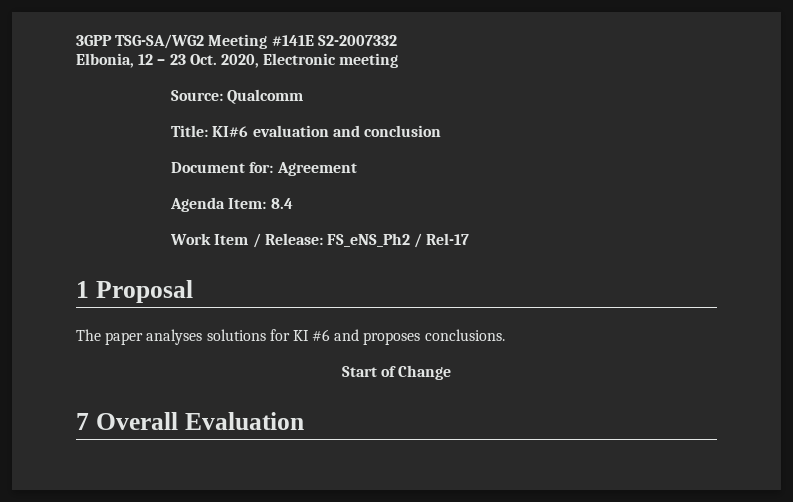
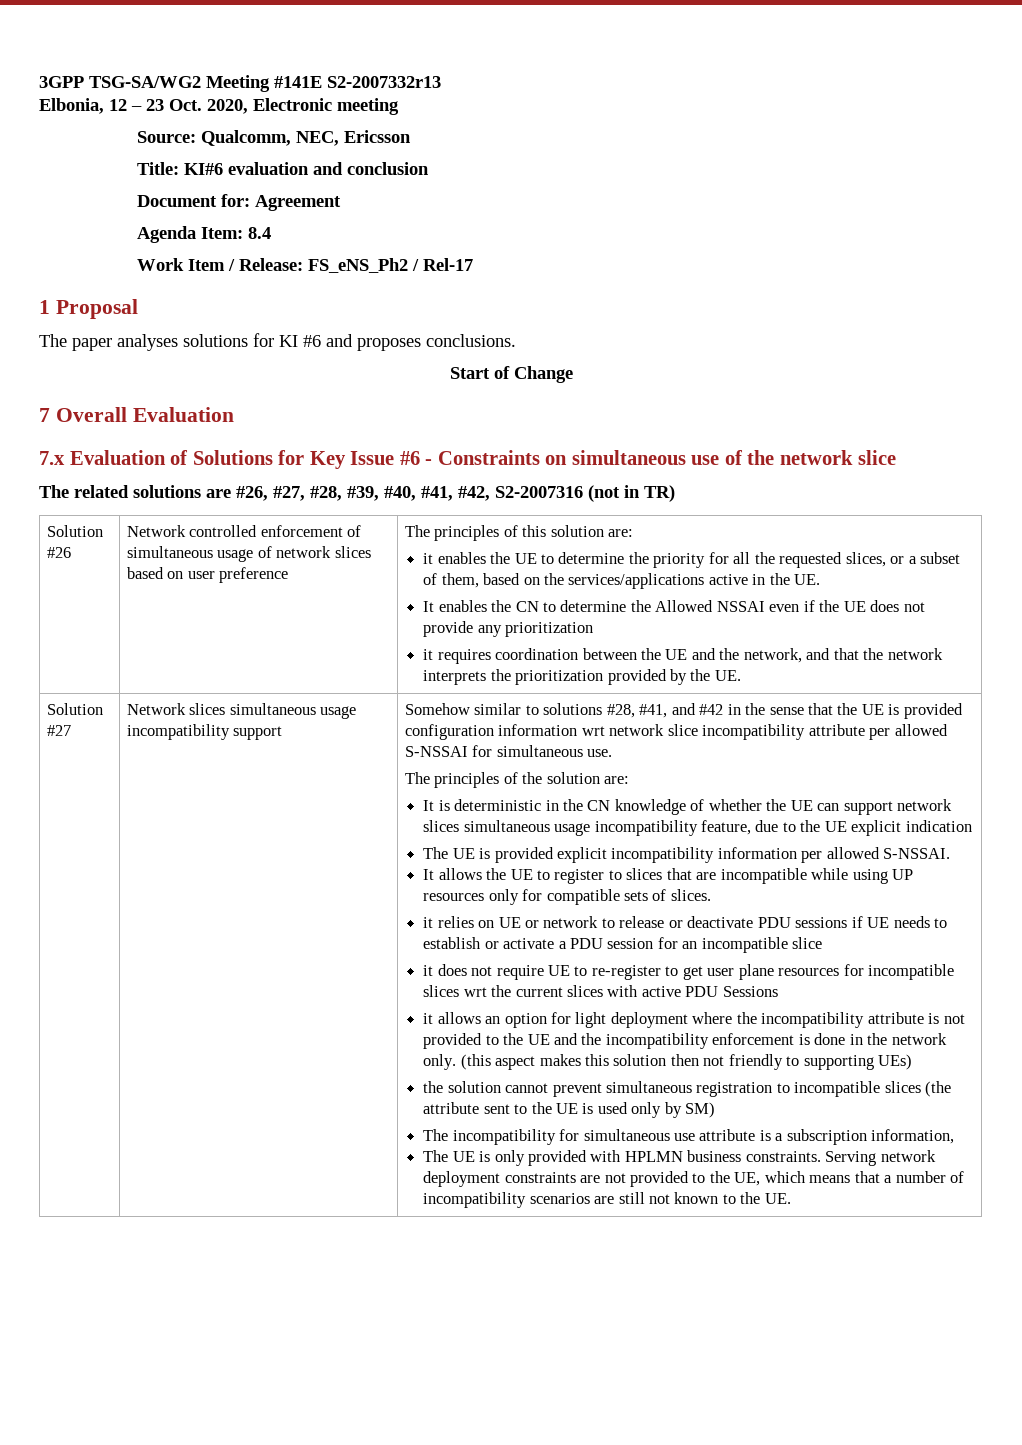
- 3GPP TSG-SA/WG2 Meeting #141E S2-2007332
+ 3GPP TSG-SA/WG2 Meeting #141E S2-2007332r13
- Source: Qualcomm
+ Source: Qualcomm, NEC, Ericsson
+ 7.x Evaluation of Solutions for Key Issue #6 - Constraints on simultaneous use of the network slice
+ The related solutions are #26, #27, #28, #39, #40, #41, #42, S2-2007316 (not in TR)
+ Solution #26 | Network controlled enforcement of simultaneous usage of network slices based on user preference | The principles of this solution are:
+ it enables the UE to determine the priority for all the requested slices, or a subset of them, based on the services/applications active in the UE.
+ It enables the CN to determine the Allowed NSSAI even if the UE does not provide any prioritization
+ it requires coordination between the UE and the network, and that the network interprets the prioritization provided by the UE.
+ Solution #27 | Network slices simultaneous usage incompatibility support | Somehow similar to solutions #28, #41, and #42 in the sense that the UE is provided configuration information wrt network slice incompatibility attribute per allowed S-NSSAI for simultaneous use.
+ The principles of the solution are:
+ It is deterministic in the CN knowledge of whether the UE can support network slices simultaneous usage incompatibility feature, due to the UE explicit indication
+ The UE is provided explicit incompatibility information per allowed S-NSSAI.
+ It allows the UE to register to slices that are incompatible while using UP resources only for compatible sets of slices.
+ it relies on UE or network to release or deactivate PDU sessions if UE needs to establish or activate a PDU session for an incompatible slice
+ it does not require UE to re-register to get user plane resources for incompatible slices wrt the current slices with active PDU Sessions
+ it allows an option for light deployment where the incompatibility attribute is not provided to the UE and the incompatibility enforcement is done in the network only. (this aspect makes this solution then not friendly to supporting UEs)
+ the solution cannot prevent simultaneous registration to incompatible slices (the attribute sent to the UE is used only by SM)
+ The incompatibility for simultaneous use attribute is a subscription information,
+ The UE is only provided with HPLMN business constraints. Serving network deployment constraints are not provided to the UE, which means that a number of incompatibility scenarios are still not known to the UE.

